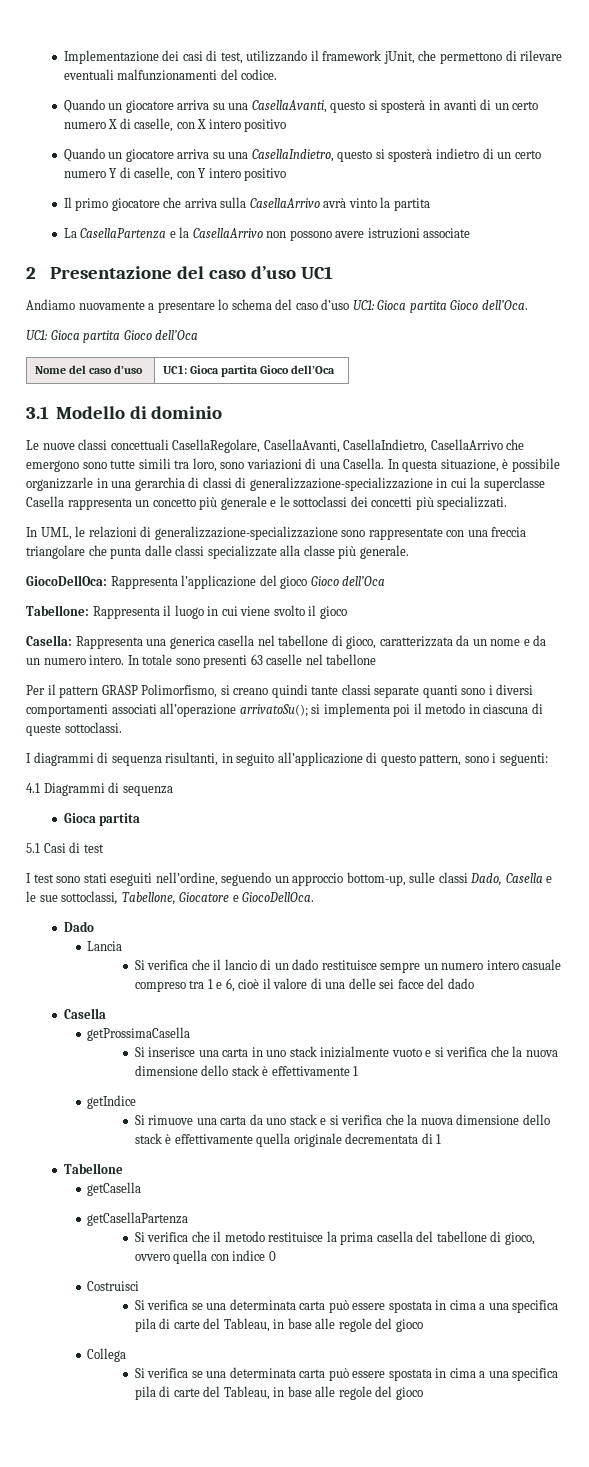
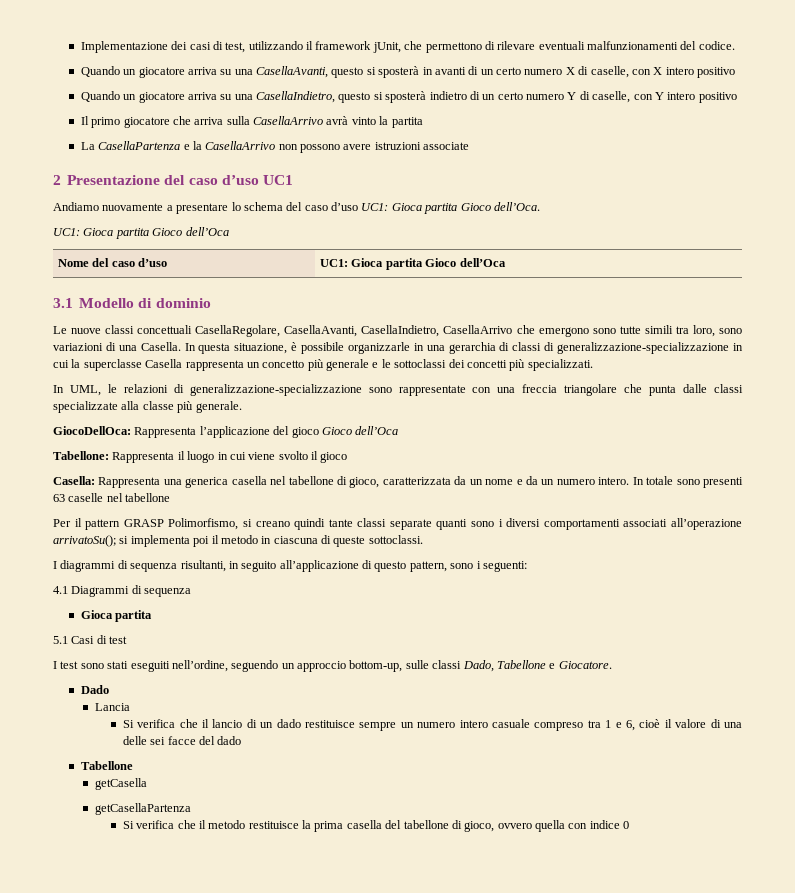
- I test sono stati eseguiti nell’ordine, seguendo un approccio bottom-up, sulle classi Dado, Casella e le sue sottoclassi, Tabellone, Giocatore e GiocoDellOca.
+ I test sono stati eseguiti nell’ordine, seguendo un approccio bottom-up, sulle classi Dado, Tabellone e Giocatore.
  Si verifica che il lancio di un dado restituisce sempre un numero intero casuale compreso tra 1 e 6, cioè il valore di una delle sei facce del dado
- Casella
- getProssimaCasella
- Si inserisce una carta in uno stack inizialmente vuoto e si verifica che la nuova dimensione dello stack è effettivamente 1
- getIndice
- Si rimuove una carta da uno stack e si verifica che la nuova dimensione dello stack è effettivamente quella originale decrementata di 1
- Costruisci
- Si verifica se una determinata carta può essere spostata in cima a una specifica pila di carte del Tableau, in base alle regole del gioco
- Collega
- Si verifica se una determinata carta può essere spostata in cima a una specifica pila di carte del Tableau, in base alle regole del gioco

